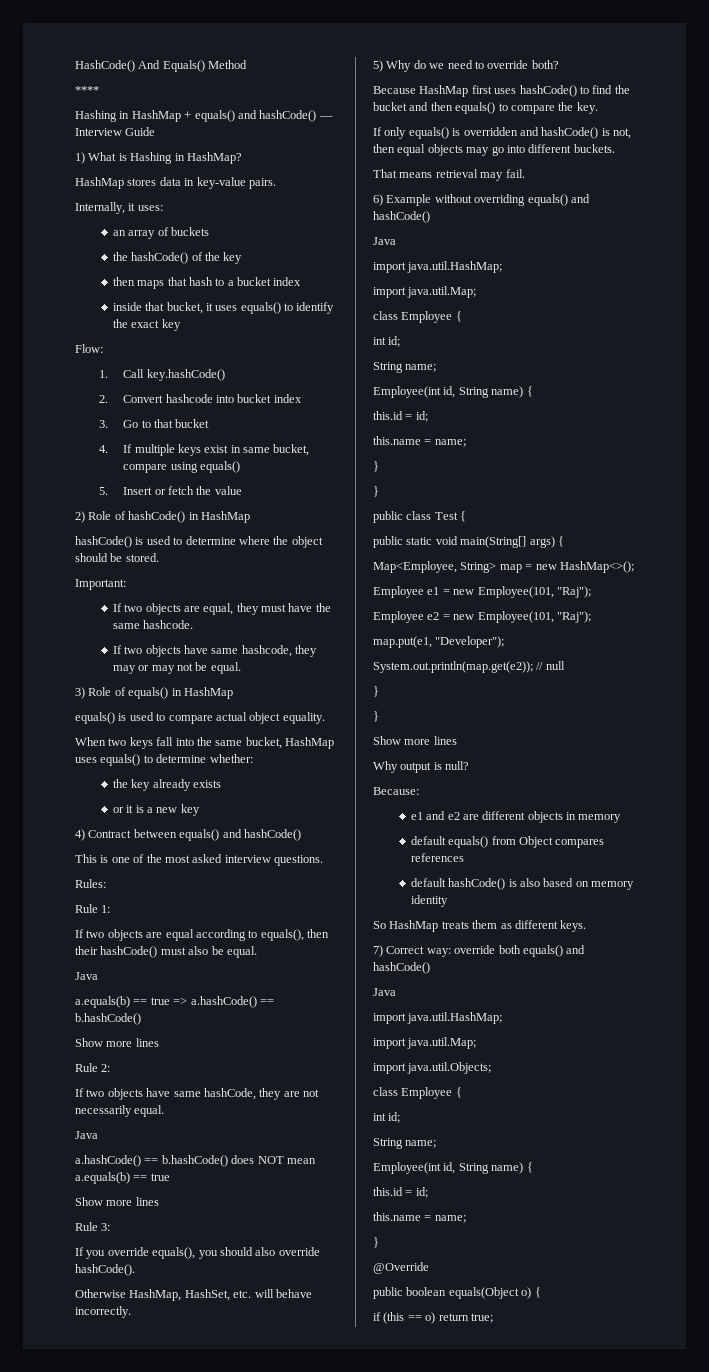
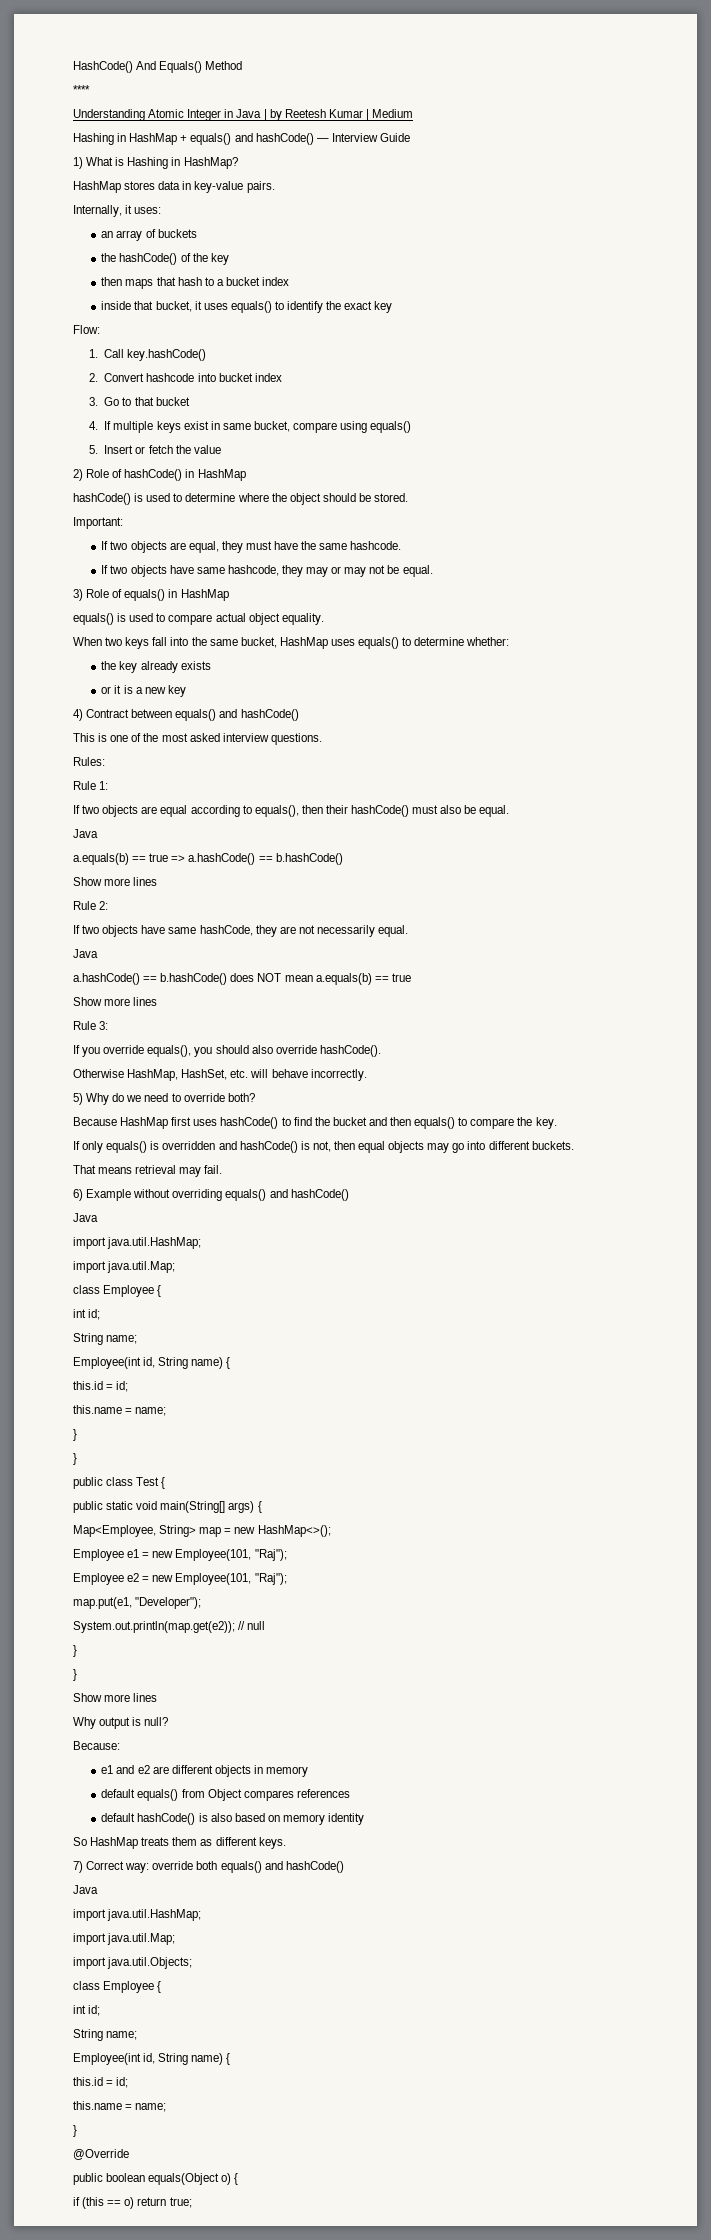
+ Understanding Atomic Integer in Java | by Reetesh Kumar | Medium

